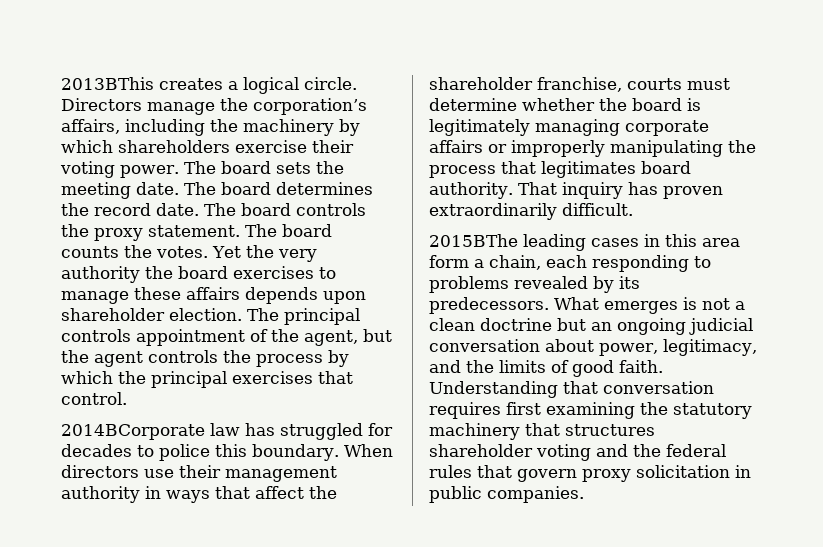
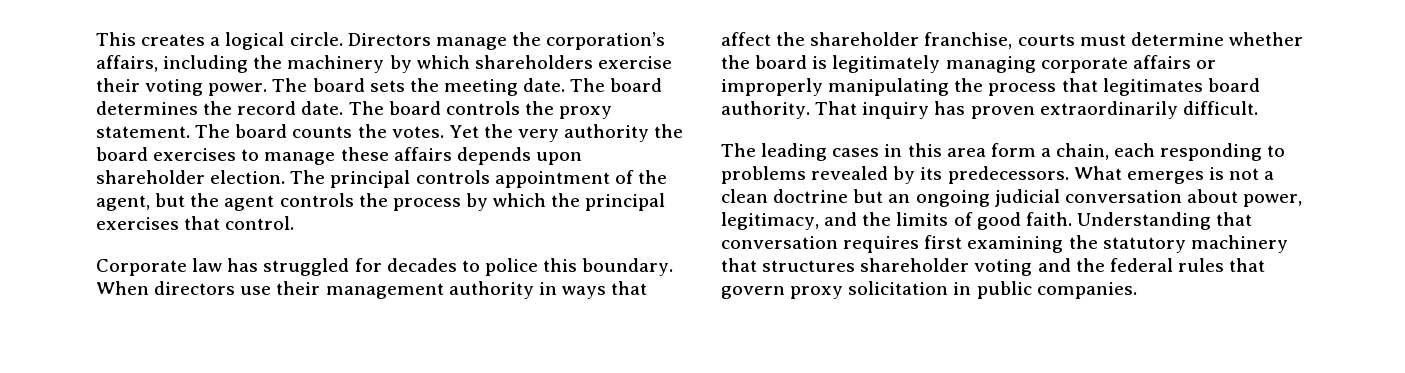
- 2013BThis creates a logical circle.
+ This creates a logical circle.
- 2014BCorporate law has struggled for decades to police this boundary.
+ Corporate law has struggled for decades to police this boundary.
- 2015BThe leading cases in this area form a chain, each responding to problems revealed by its predecessors.
+ The leading cases in this area form a chain, each responding to problems revealed by its predecessors.

